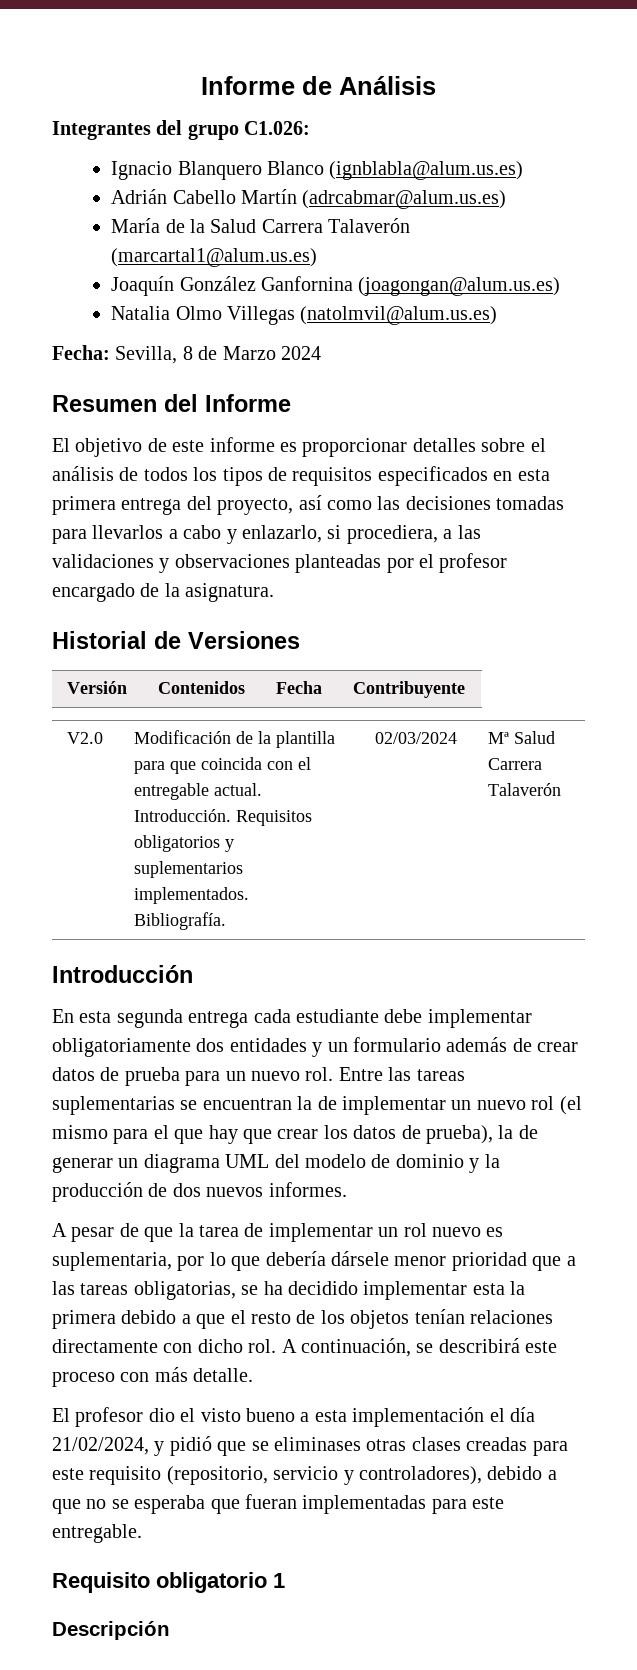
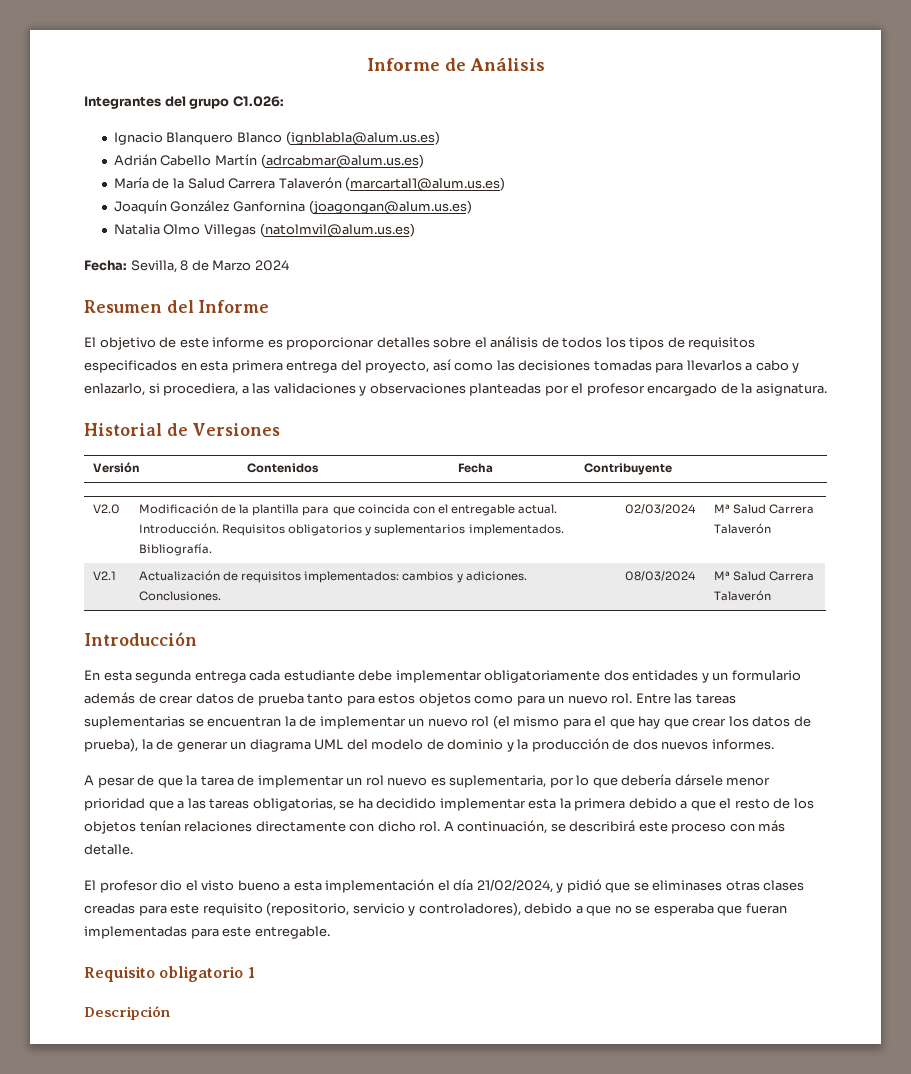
+ V2.1 | Actualización de requisitos implementados: cambios y adiciones. Conclusiones. | 08/03/2024 | Mª Salud Carrera Talaverón
- En esta segunda entrega cada estudiante debe implementar obligatoriamente dos entidades y un formulario además de crear datos de prueba para un nuevo rol.
+ En esta segunda entrega cada estudiante debe implementar obligatoriamente dos entidades y un formulario además de crear datos de prueba tanto para estos objetos como para un nuevo rol.

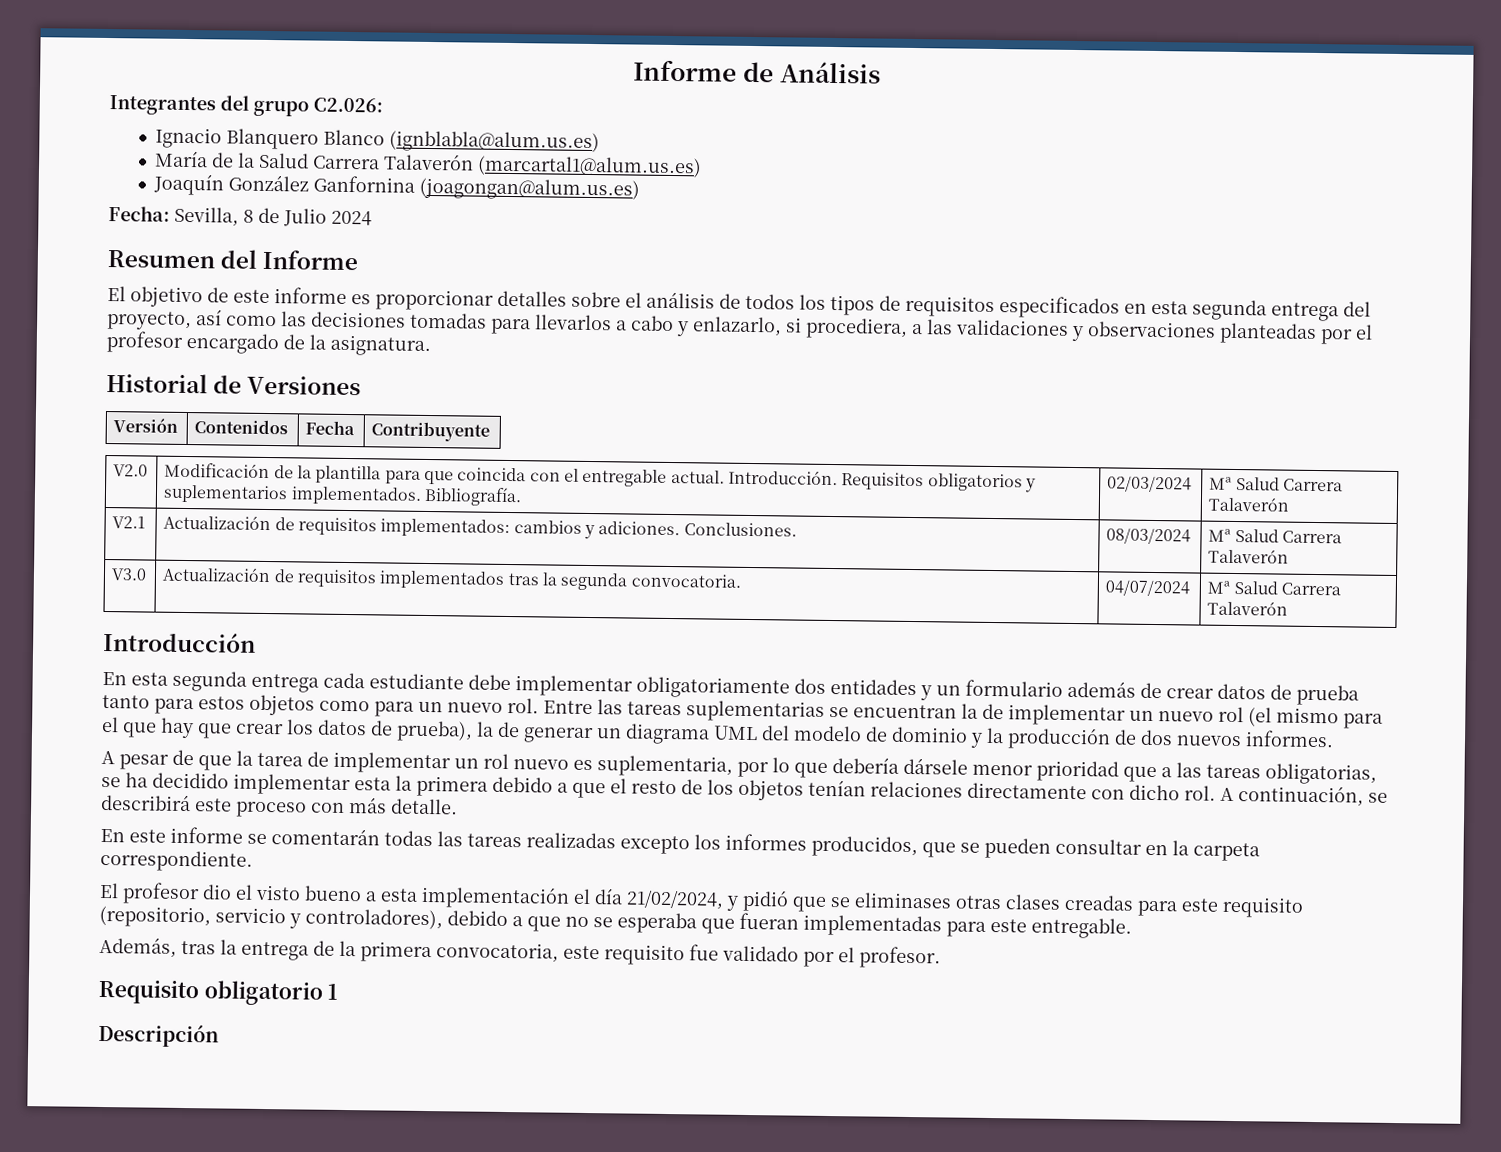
- Integrantes del grupo C1.026:
+ Integrantes del grupo C2.026:
- Adrián Cabello Martín (adrcabmar@alum.us.es)
- Natalia Olmo Villegas (natolmvil@alum.us.es)
- Fecha: Sevilla, 8 de Marzo 2024
+ Fecha: Sevilla, 8 de Julio 2024
- El objetivo de este informe es proporcionar detalles sobre el análisis de todos los tipos de requisitos especificados en esta primera entrega del proyecto, así como las decisiones tomadas para llevarlos a cabo y enlazarlo, si procediera, a las validaciones y observaciones planteadas por el profesor encargado de la asignatura.
+ El objetivo de este informe es proporcionar detalles sobre el análisis de todos los tipos de requisitos especificados en esta segunda entrega del proyecto, así como las decisiones tomadas para llevarlos a cabo y enlazarlo, si procediera, a las validaciones y observaciones planteadas por el profesor encargado de la asignatura.
+ V3.0 | Actualización de requisitos implementados tras la segunda convocatoria. | 04/07/2024 | Mª Salud Carrera Talaverón
+ En este informe se comentarán todas las tareas realizadas excepto los informes producidos, que se pueden consultar en la carpeta correspondiente.
+ Además, tras la entrega de la primera convocatoria, este requisito fue validado por el profesor.

